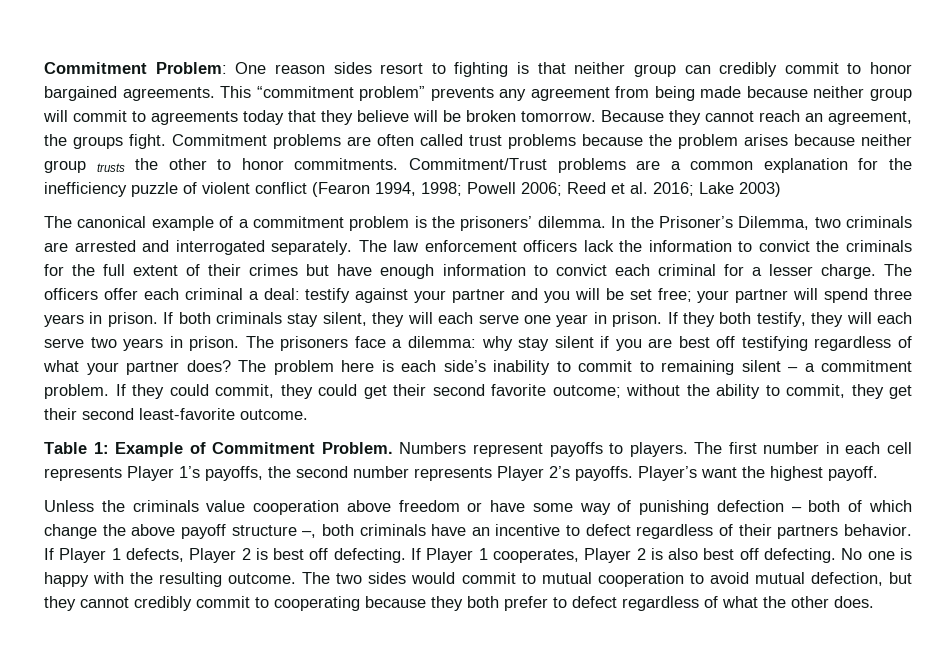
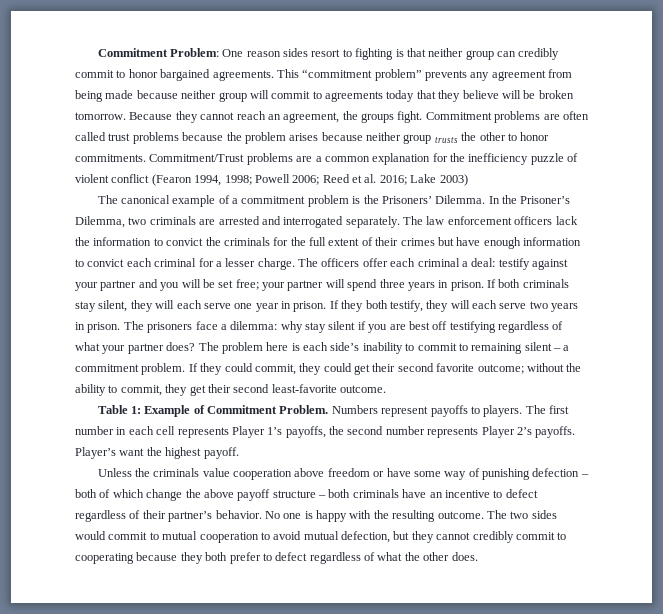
- The canonical example of a commitment problem is the prisoners’ dilemma.
+ The canonical example of a commitment problem is the Prisoners’ Dilemma.
- Unless the criminals value cooperation above freedom or have some way of punishing defection – both of which change the above payoff structure –, both criminals have an incentive to defect regardless of their partners behavior. If Player 1 defects, Player 2 is best off defecting. If Player 1 cooperates, Player 2 is also best off defecting.
+ Unless the criminals value cooperation above freedom or have some way of punishing defection – both of which change the above payoff structure – both criminals have an incentive to defect regardless of their partner’s behavior.

